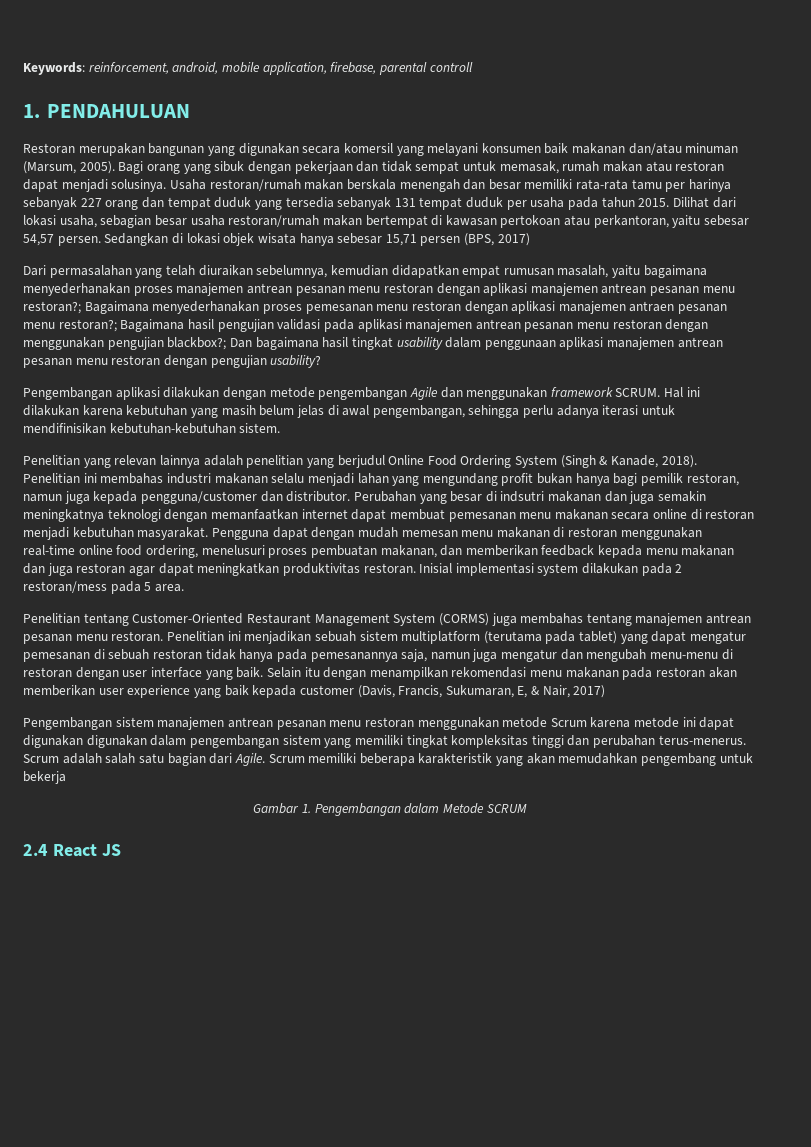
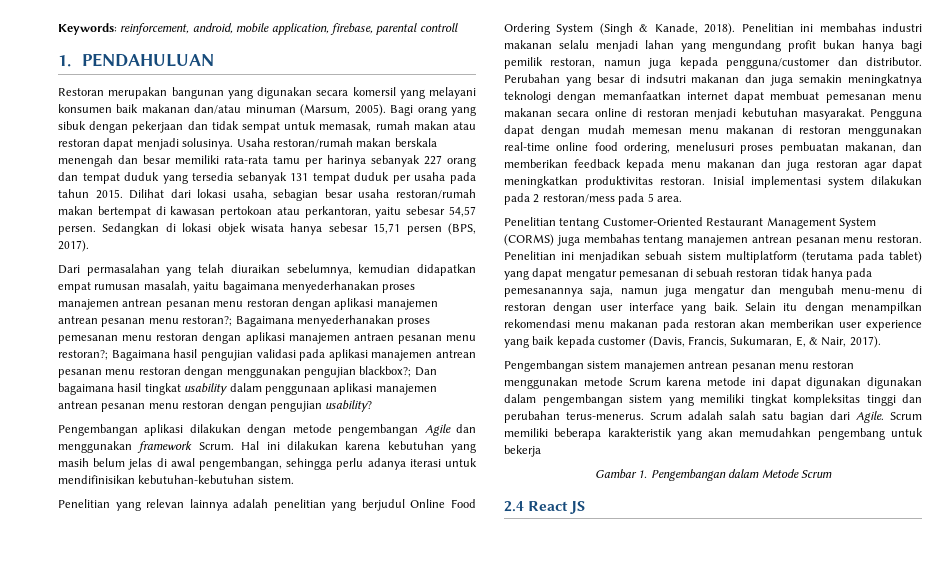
- Sedangkan di lokasi objek wisata hanya sebesar 15,71 persen (BPS, 2017)
+ Sedangkan di lokasi objek wisata hanya sebesar 15,71 persen (BPS, 2017).
- Pengembangan aplikasi dilakukan dengan metode pengembangan Agile dan menggunakan framework SCRUM.
+ Pengembangan aplikasi dilakukan dengan metode pengembangan Agile dan menggunakan framework Scrum.
- Selain itu dengan menampilkan rekomendasi menu makanan pada restoran akan memberikan user experience yang baik kepada customer (Davis, Francis, Sukumaran, E, & Nair, 2017)
+ Selain itu dengan menampilkan rekomendasi menu makanan pada restoran akan memberikan user experience yang baik kepada customer (Davis, Francis, Sukumaran, E, & Nair, 2017).
- Gambar 1. Pengembangan dalam Metode SCRUM
+ Gambar 1. Pengembangan dalam Metode Scrum

